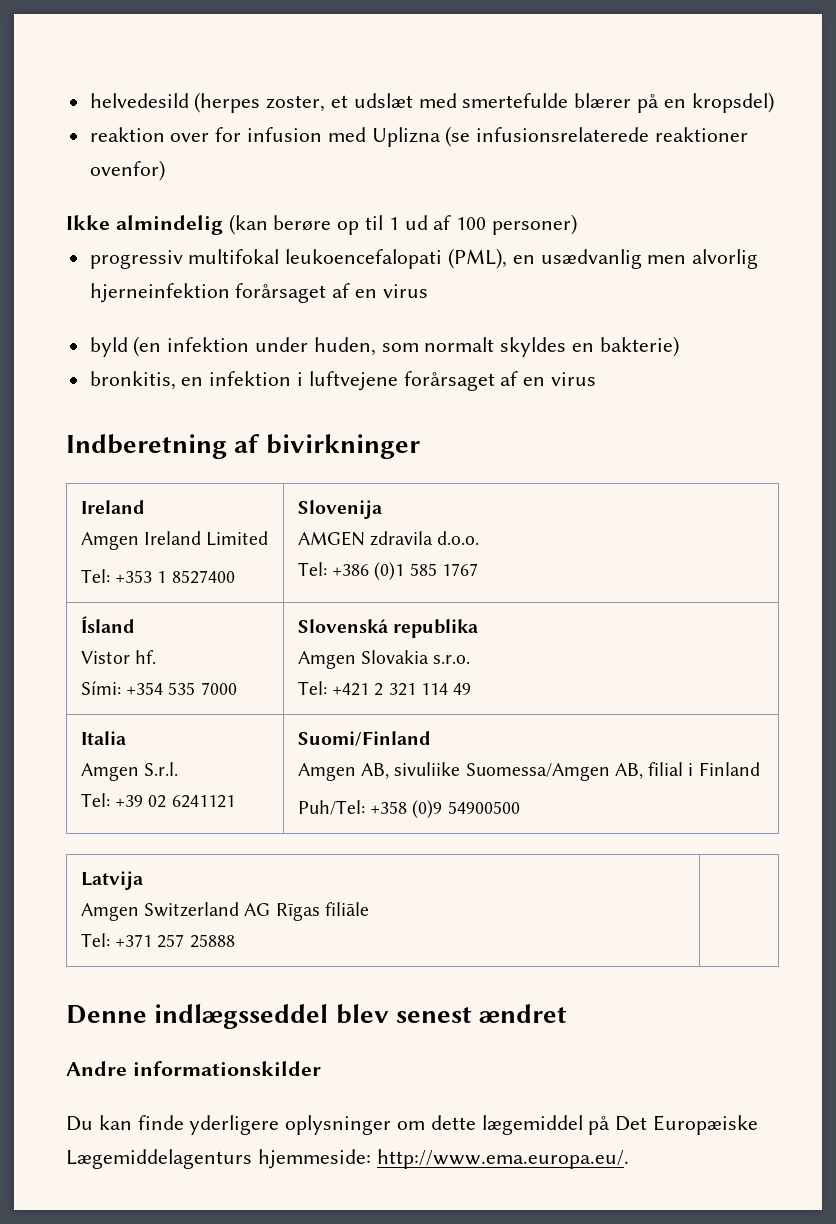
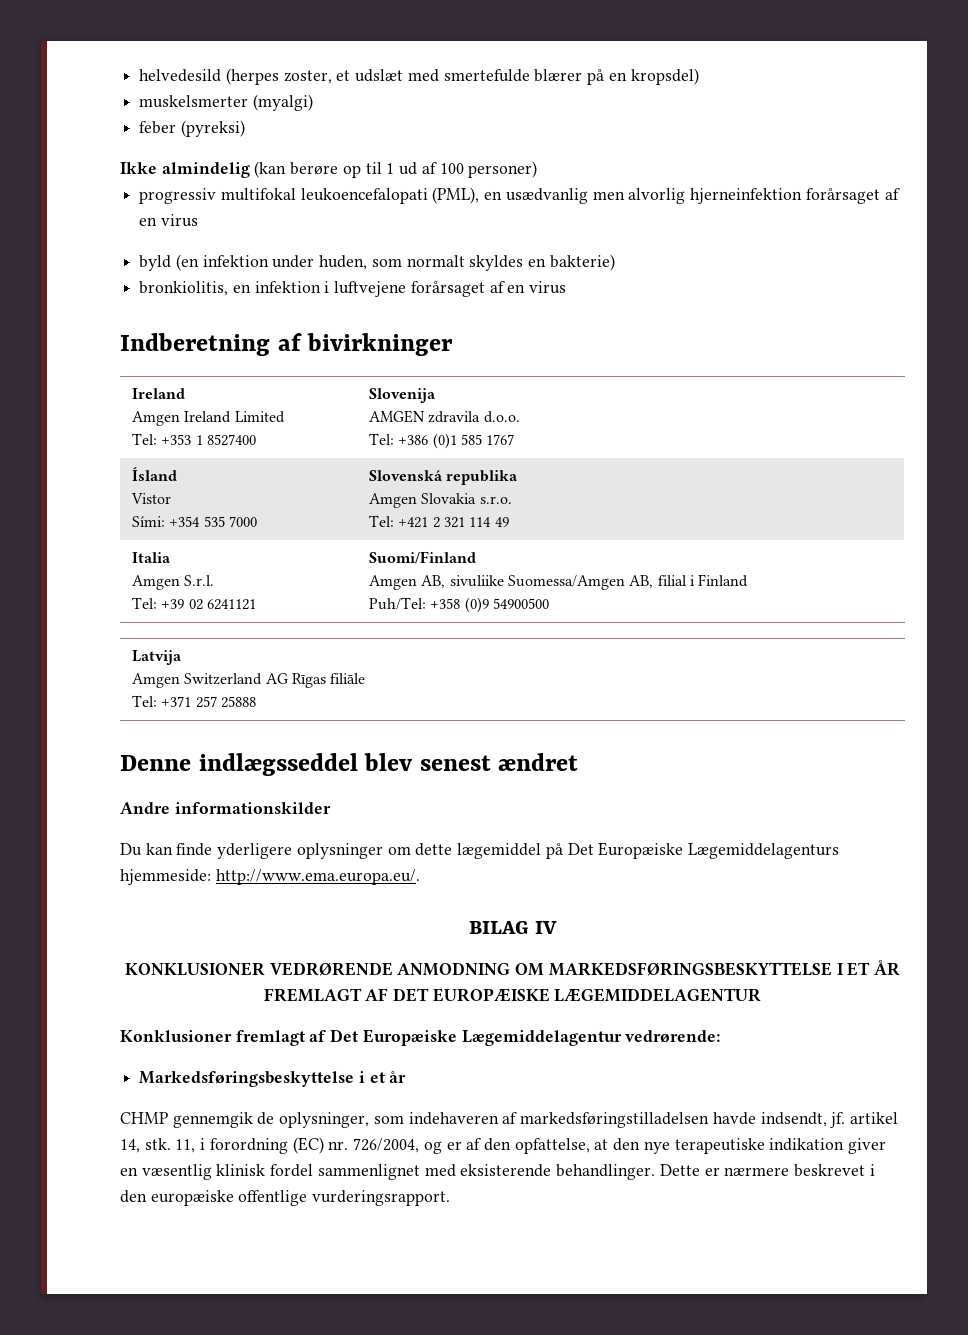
- reaktion over for infusion med Uplizna (se infusionsrelaterede reaktioner ovenfor)
+ muskelsmerter (myalgi)
+ feber (pyreksi)
- bronkitis, en infektion i luftvejene forårsaget af en virus
+ bronkiolitis, en infektion i luftvejene forårsaget af en virus
  Ísland
- Vistor hf.
+ Vistor
+ BILAG IV
+ KONKLUSIONER VEDRØRENDE ANMODNING OM MARKEDSFØRINGSBESKYTTELSE I ET ÅR FREMLAGT AF DET EUROPÆISKE LÆGEMIDDELAGENTUR
+ Konklusioner fremlagt af Det Europæiske Lægemiddelagentur vedrørende:
+ Markedsføringsbeskyttelse i et år
+ CHMP gennemgik de oplysninger, som indehaveren af markedsføringstilladelsen havde indsendt, jf. artikel 14, stk. 11, i forordning (EC) nr. 726/2004, og er af den opfattelse, at den nye terapeutiske indikation giver en væsentlig klinisk fordel sammenlignet med eksisterende behandlinger. Dette er nærmere beskrevet i den europæiske offentlige vurderingsrapport.

